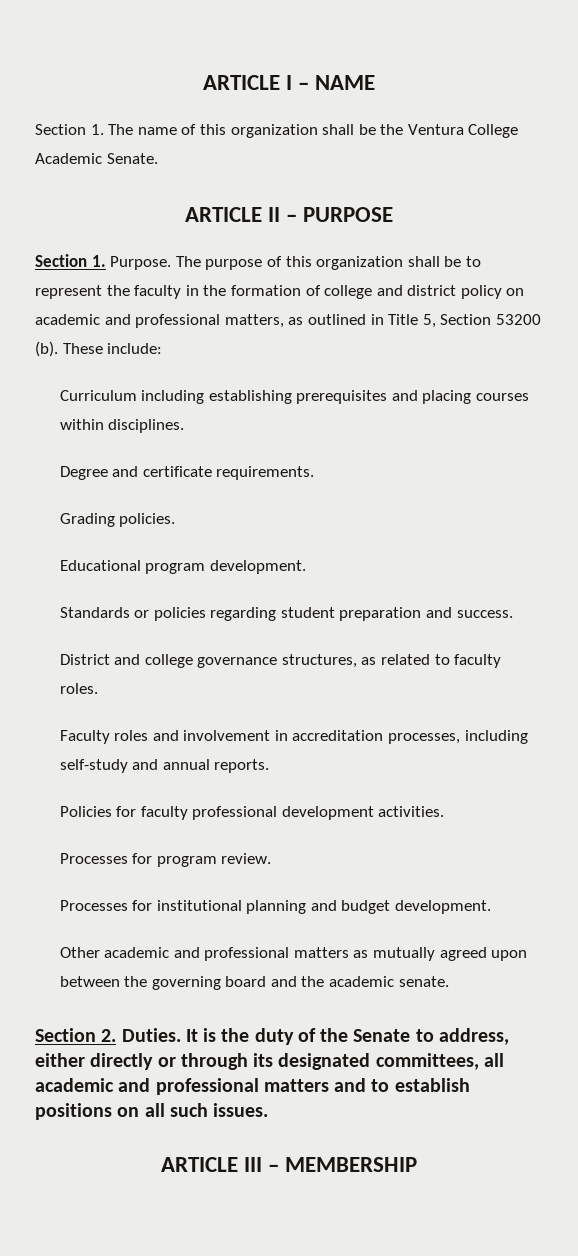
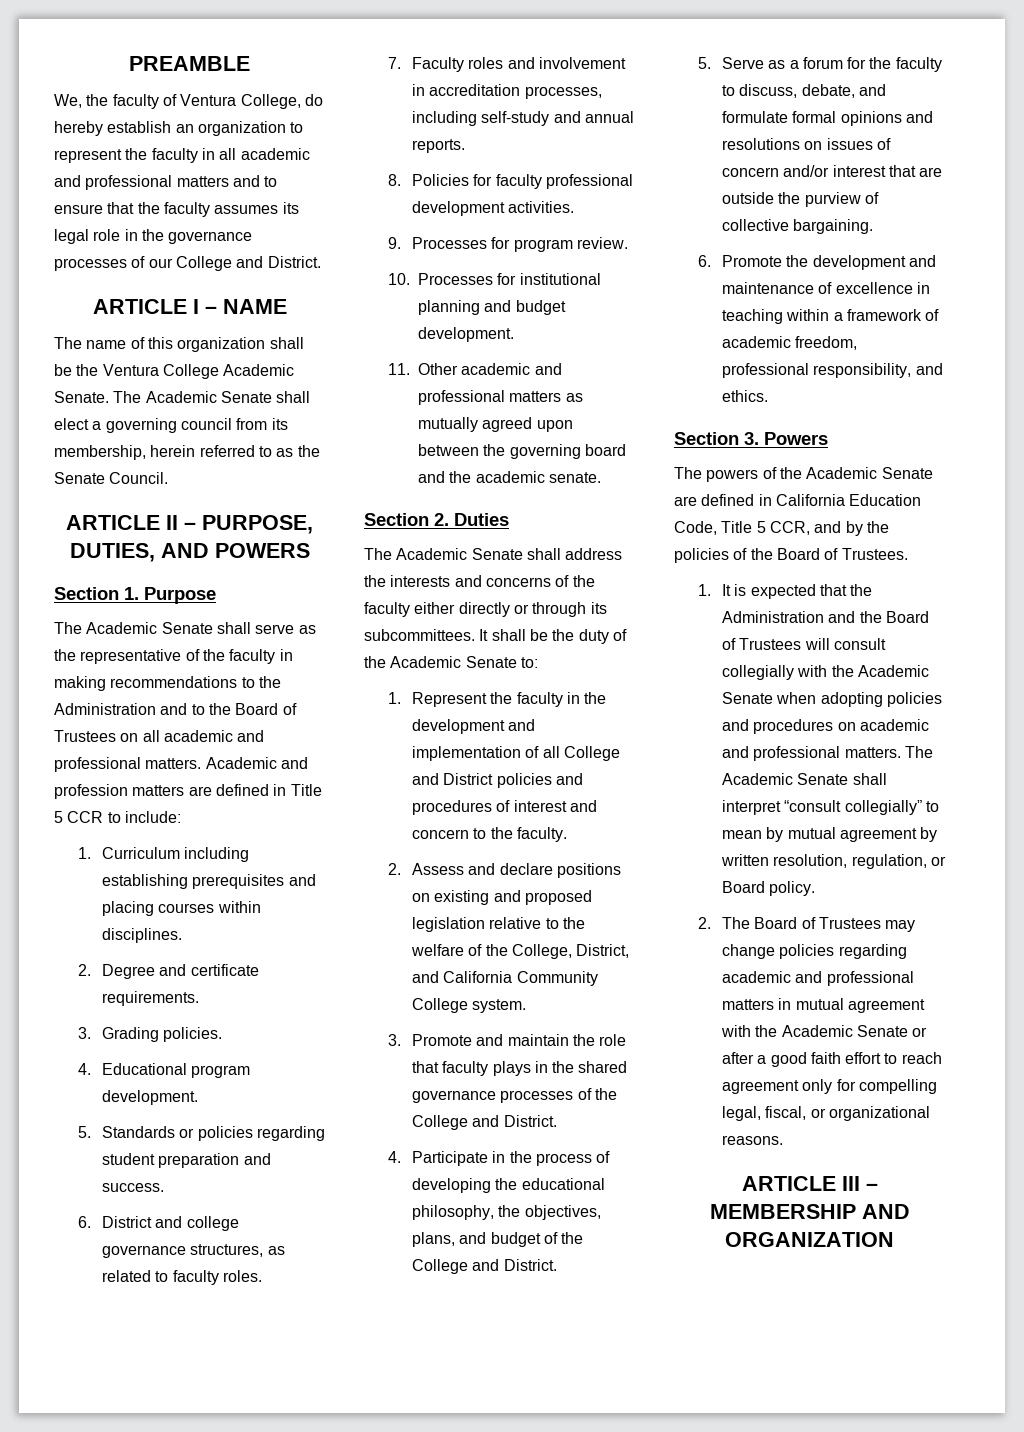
+ PREAMBLE
+ We, the faculty of Ventura College, do hereby establish an organization to represent the faculty in all academic and professional matters and to ensure that the faculty assumes its legal role in the governance processes of our College and District.
- Section 1. The name of this organization shall be the Ventura College Academic Senate.
- ARTICLE II – PURPOSE
- Section 1. Purpose. The purpose of this organization shall be to represent the faculty in the formation of college and district policy on academic and professional matters, as outlined in Title 5, Section 53200 (b). These include:
+ The name of this organization shall be the Ventura College Academic Senate. The Academic Senate shall elect a governing council from its membership, herein referred to as the Senate Council.
+ ARTICLE II – PURPOSE, DUTIES, AND POWERS
+ Section 1. Purpose
+ The Academic Senate shall serve as the representative of the faculty in making recommendations to the Administration and to the Board of Trustees on all academic and professional matters. Academic and profession matters are defined in Title 5 CCR to include:
- Curriculum including establishing prerequisites and placing courses within disciplines.
+ 1. Curriculum including establishing prerequisites and placing courses within disciplines.
- Degree and certificate requirements.
+ 2. Degree and certificate requirements.
- Grading policies.
+ 3. Grading policies.
- Educational program development.
+ 4. Educational program development.
- Standards or policies regarding student preparation and success.
+ 5. Standards or policies regarding student preparation and success.
- District and college governance structures, as related to faculty roles.
+ 6. District and college governance structures, as related to faculty roles.
- Faculty roles and involvement in accreditation processes, including self-study and annual reports.
+ 7. Faculty roles and involvement in accreditation processes, including self-study and annual reports.
- Policies for faculty professional development activities.
+ 8. Policies for faculty professional development activities.
- Processes for program review.
+ 9. Processes for program review.
- Processes for institutional planning and budget development.
+ 10. Processes for institutional planning and budget development.
- Other academic and professional matters as mutually agreed upon between the governing board and the academic senate.
+ 11. Other academic and professional matters as mutually agreed upon between the governing board and the academic senate.
- Section 2. Duties. It is the duty of the Senate to address, either directly or through its designated committees, all academic and professional matters and to establish positions on all such issues.
+ Section 2. Duties
+ The Academic Senate shall address the interests and concerns of the faculty either directly or through its subcommittees. It shall be the duty of the Academic Senate to:
+ 1. Represent the faculty in the development and implementation of all College and District policies and procedures of interest and concern to the faculty.
+ 2. Assess and declare positions on existing and proposed legislation relative to the welfare of the College, District, and California Community College system.
+ 3. Promote and maintain the role that faculty plays in the shared governance processes of the College and District.
+ 4. Participate in the process of developing the educational philosophy, the objectives, plans, and budget of the College and District.
+ 5. Serve as a forum for the faculty to discuss, debate, and formulate formal opinions and resolutions on issues of concern and/or interest that are outside the purview of collective bargaining.
+ 6. Promote the development and maintenance of excellence in teaching within a framework of academic freedom, professional responsibility, and ethics.
+ Section 3. Powers
+ The powers of the Academic Senate are defined in California Education Code, Title 5 CCR, and by the policies of the Board of Trustees.
+ 1. It is expected that the Administration and the Board of Trustees will consult collegially with the Academic Senate when adopting policies and procedures on academic and professional matters. The Academic Senate shall interpret “consult collegially” to mean by mutual agreement by written resolution, regulation, or Board policy.
+ 2. The Board of Trustees may change policies regarding academic and professional matters in mutual agreement with the Academic Senate or after a good faith effort to reach agreement only for compelling legal, fiscal, or organizational reasons.
- ARTICLE III – MEMBERSHIP
+ ARTICLE III – MEMBERSHIP AND ORGANIZATION

